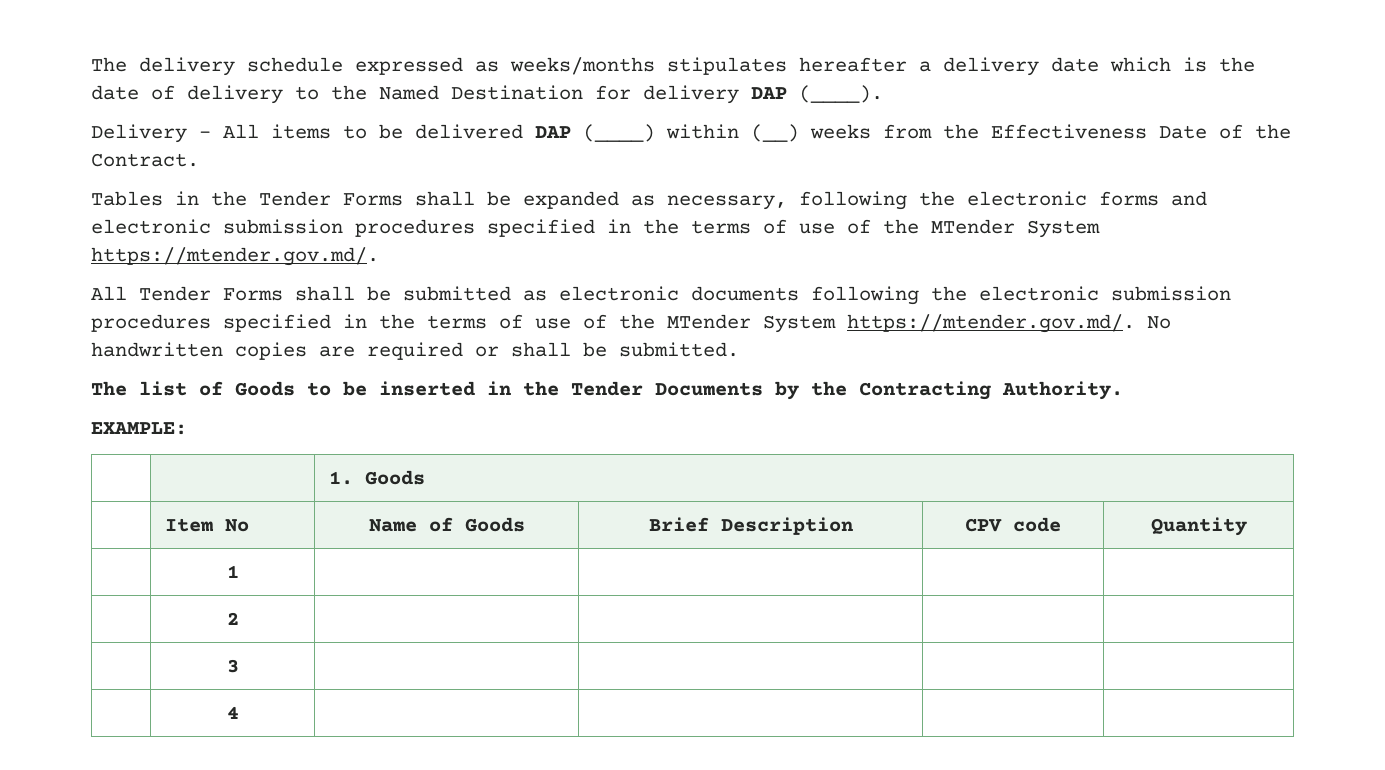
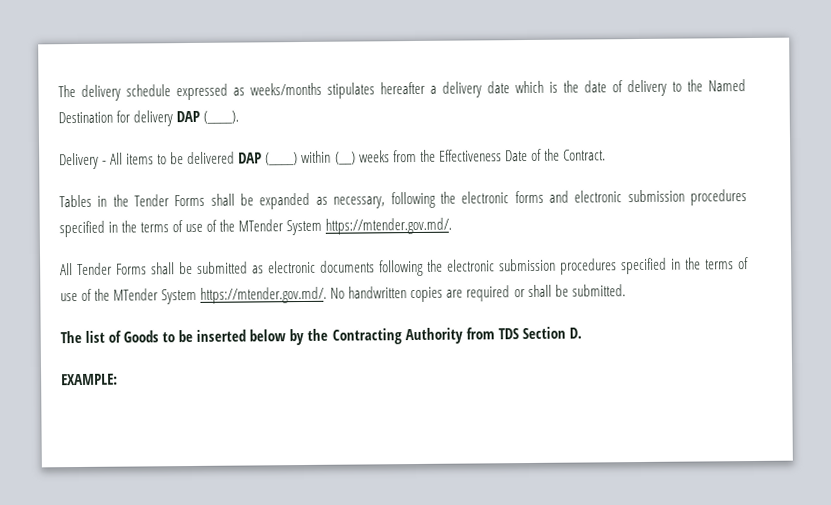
- The list of Goods to be inserted in the Tender Documents by the Contracting Authority.
+ The list of Goods to be inserted below by the Contracting Authority from TDS Section D.
  EXAMPLE:
- | | 1. Goods
- | Item No | Name of Goods | Brief Description | CPV code | Quantity
- | 1 | | | |
- | 2 | | | |
- | 3 | | | |
- | 4 | | | |

